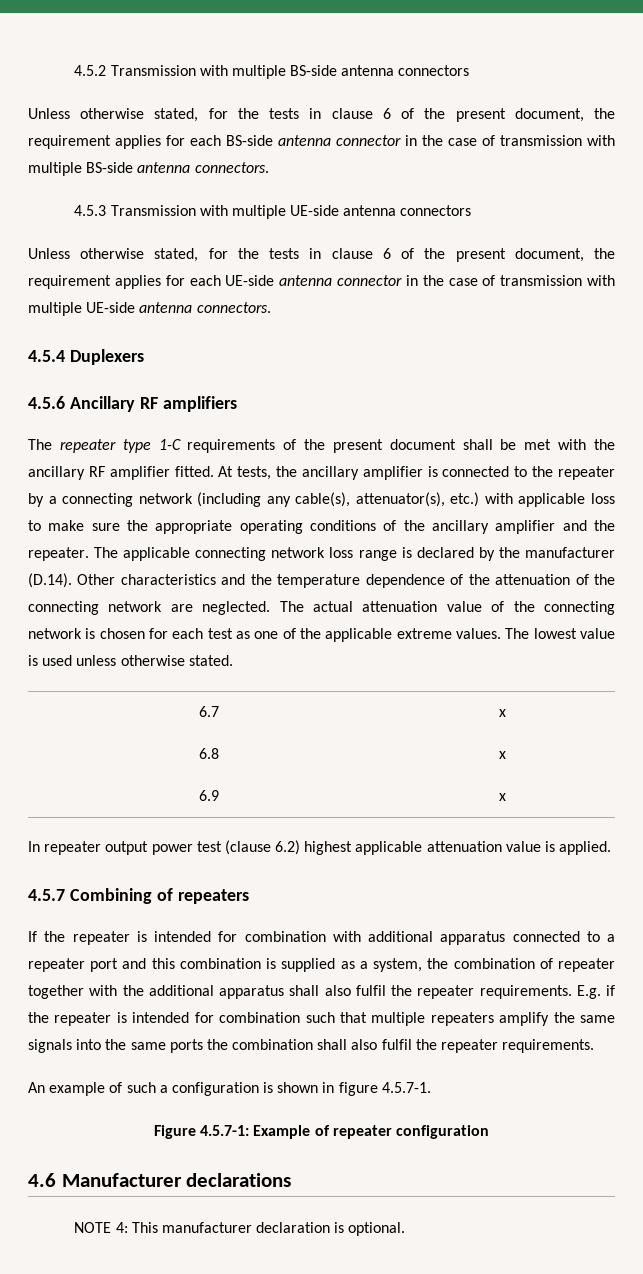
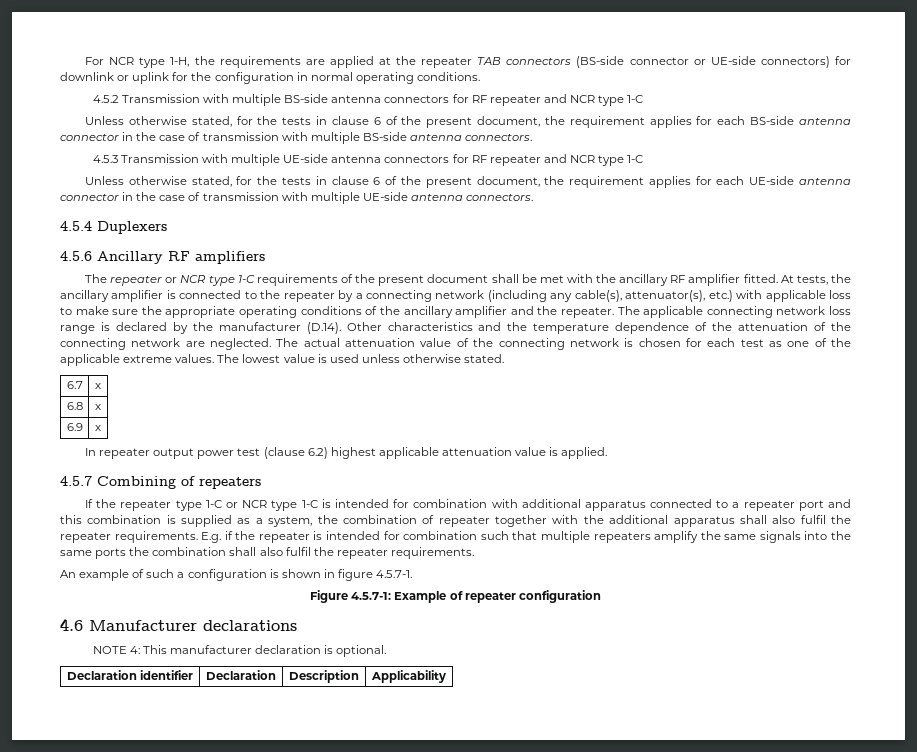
+ For NCR type 1-H, the requirements are applied at the repeater TAB connectors (BS-side connector or UE-side connectors) for downlink or uplink for the configuration in normal operating conditions.
- 4.5.2 Transmission with multiple BS-side antenna connectors
+ 4.5.2 Transmission with multiple BS-side antenna connectors for RF repeater and NCR type 1-C
- 4.5.3 Transmission with multiple UE-side antenna connectors
+ 4.5.3 Transmission with multiple UE-side antenna connectors for RF repeater and NCR type 1-C
- The repeater type 1-C requirements of the present document shall be met with the ancillary RF amplifier fitted.
+ The repeater or NCR type 1-C requirements of the present document shall be met with the ancillary RF amplifier fitted.
- If the repeater is intended for combination with additional apparatus connected to a repeater port and this combination is supplied as a system, the combination of repeater together with the additional apparatus shall also fulfil the repeater requirements.
+ If the repeater type 1-C or NCR type 1-C is intended for combination with additional apparatus connected to a repeater port and this combination is supplied as a system, the combination of repeater together with the additional apparatus shall also fulfil the repeater requirements.
+ Declaration identifier | Declaration | Description | Applicability

